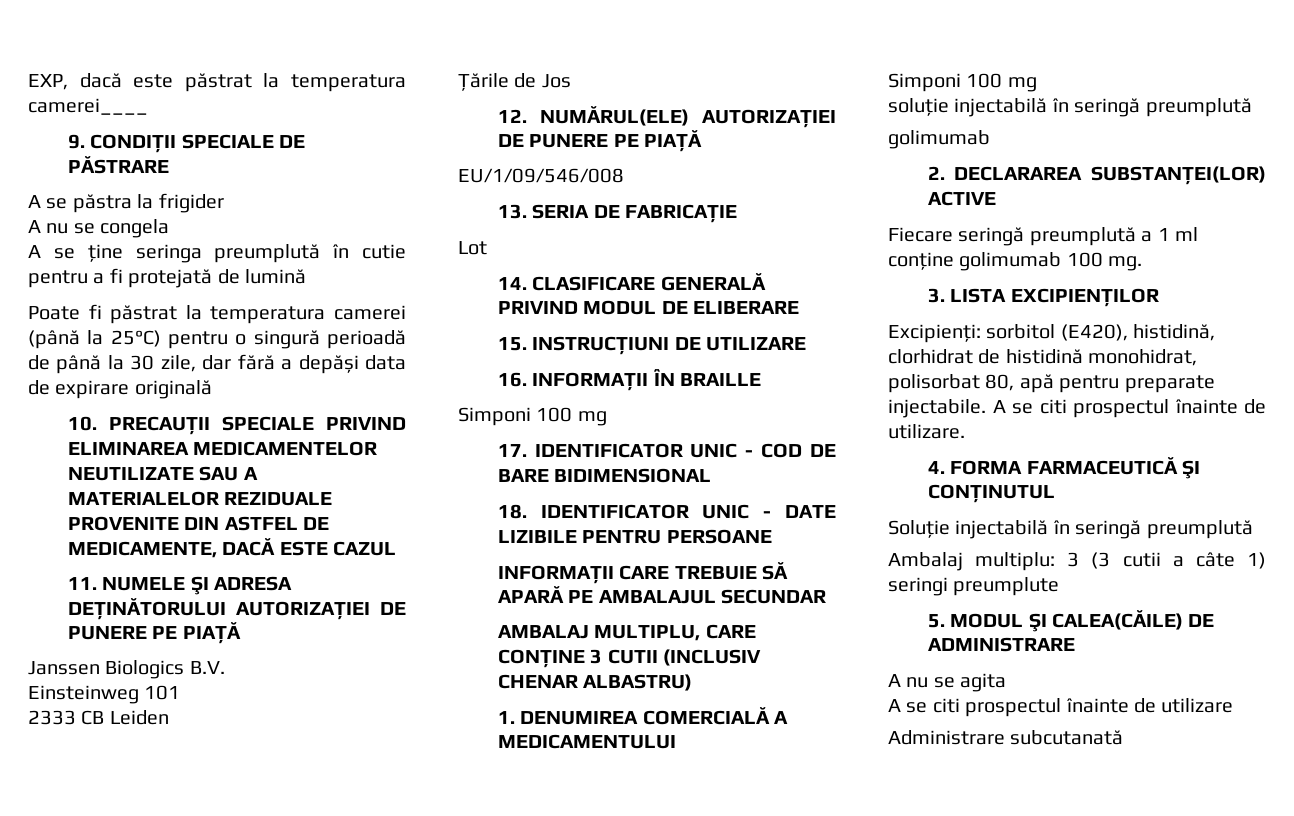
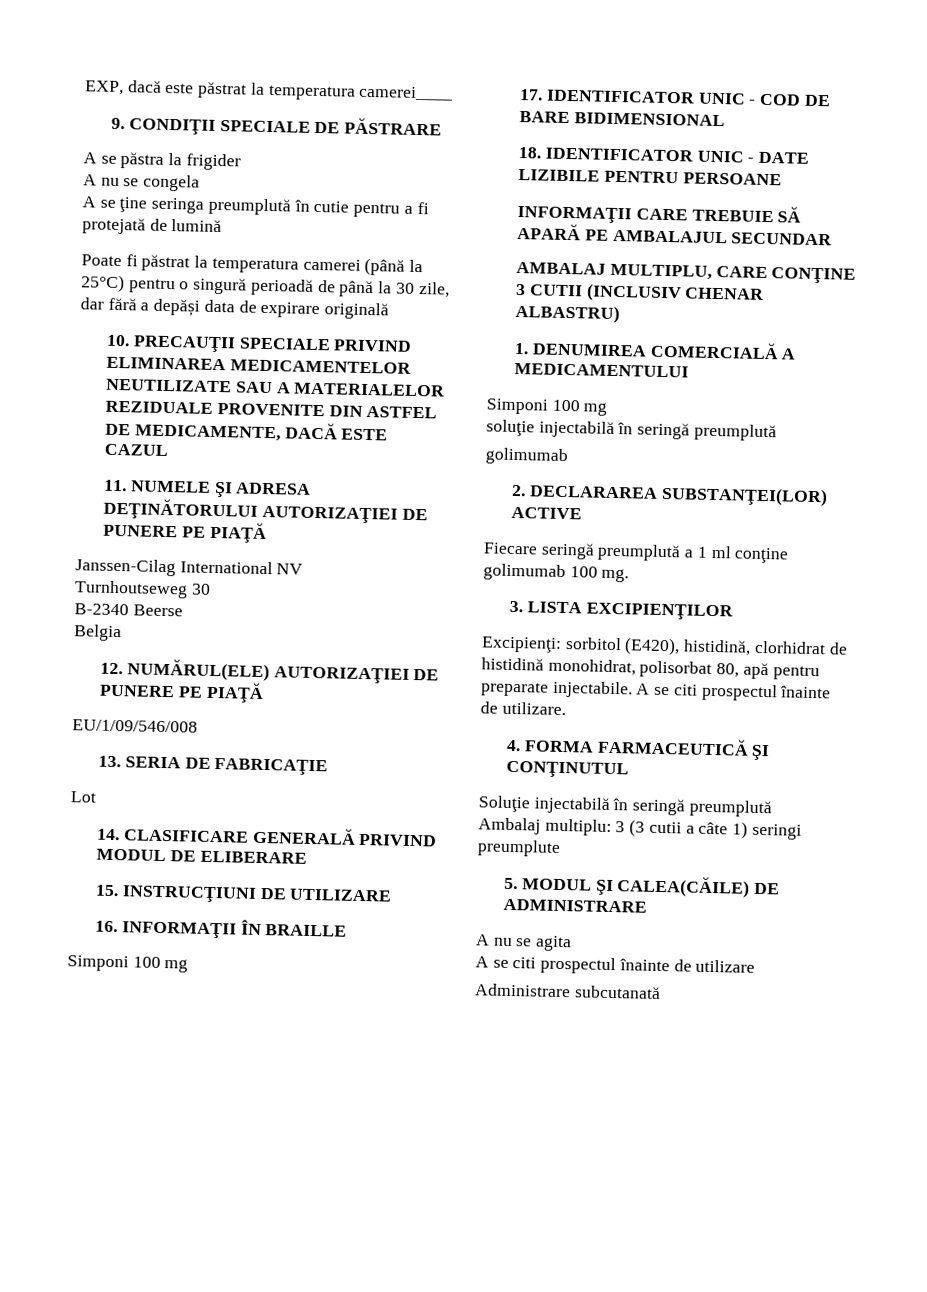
- Janssen Biologics B.V.
- Einsteinweg 101
- 2333 CB Leiden
- Țările de Jos
+ Janssen-Cilag International NV
+ Turnhoutseweg 30
+ B-2340 Beerse
+ Belgia

